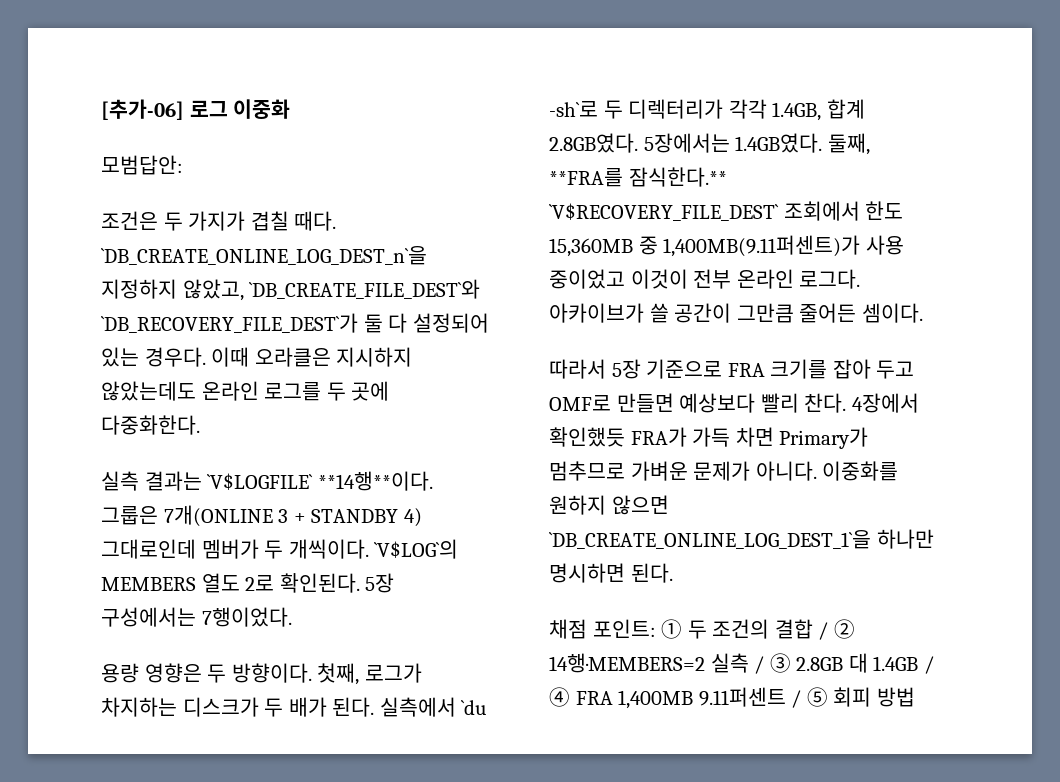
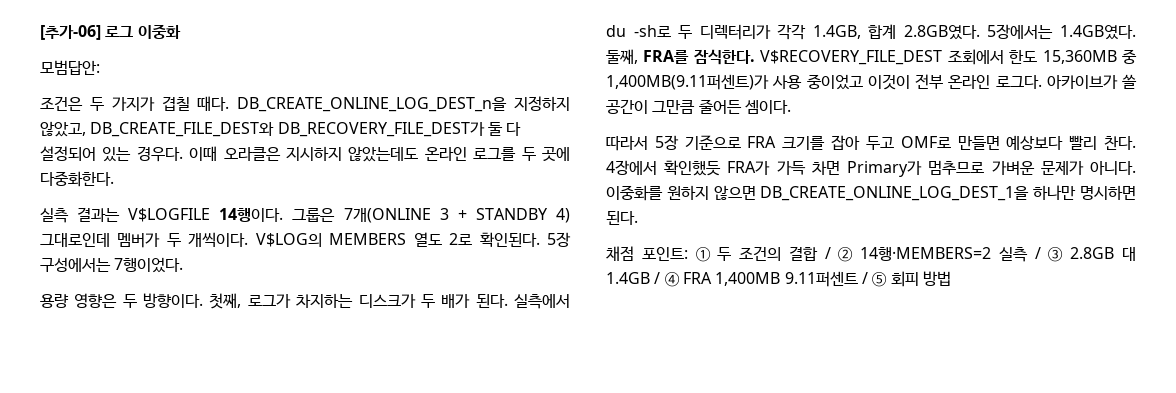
- `DB_CREATE_ONLINE_LOG_DEST_n`을 지정하지 않았고, `DB_CREATE_FILE_DEST`와 `DB_RECOVERY_FILE_DEST`가 둘 다 설정되어 있는 경우다.
+ DB_CREATE_ONLINE_LOG_DEST_n을 지정하지 않았고, DB_CREATE_FILE_DEST와 DB_RECOVERY_FILE_DEST가 둘 다 설정되어 있는 경우다.
- 실측 결과는 `V$LOGFILE` **14행**이다.
+ 실측 결과는 V$LOGFILE 14행이다.
- `V$LOG`의 MEMBERS 열도 2로 확인된다.
+ V$LOG의 MEMBERS 열도 2로 확인된다.
- 실측에서 `du -sh`로 두 디렉터리가 각각 1.4GB, 합계 2.8GB였다. 5장에서는 1.4GB였다. 둘째, **FRA를 잠식한다.** `V$RECOVERY_FILE_DEST` 조회에서 한도 15,360MB 중 1,400MB(9.11퍼센트)가 사용 중이었고 이것이 전부 온라인 로그다.
+ 실측에서 du -sh로 두 디렉터리가 각각 1.4GB, 합계 2.8GB였다. 5장에서는 1.4GB였다. 둘째, FRA를 잠식한다. V$RECOVERY_FILE_DEST 조회에서 한도 15,360MB 중 1,400MB(9.11퍼센트)가 사용 중이었고 이것이 전부 온라인 로그다.
- 이중화를 원하지 않으면 `DB_CREATE_ONLINE_LOG_DEST_1`을 하나만 명시하면 된다.
+ 이중화를 원하지 않으면 DB_CREATE_ONLINE_LOG_DEST_1을 하나만 명시하면 된다.

